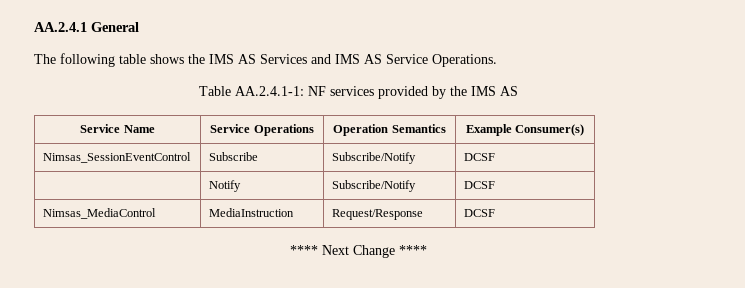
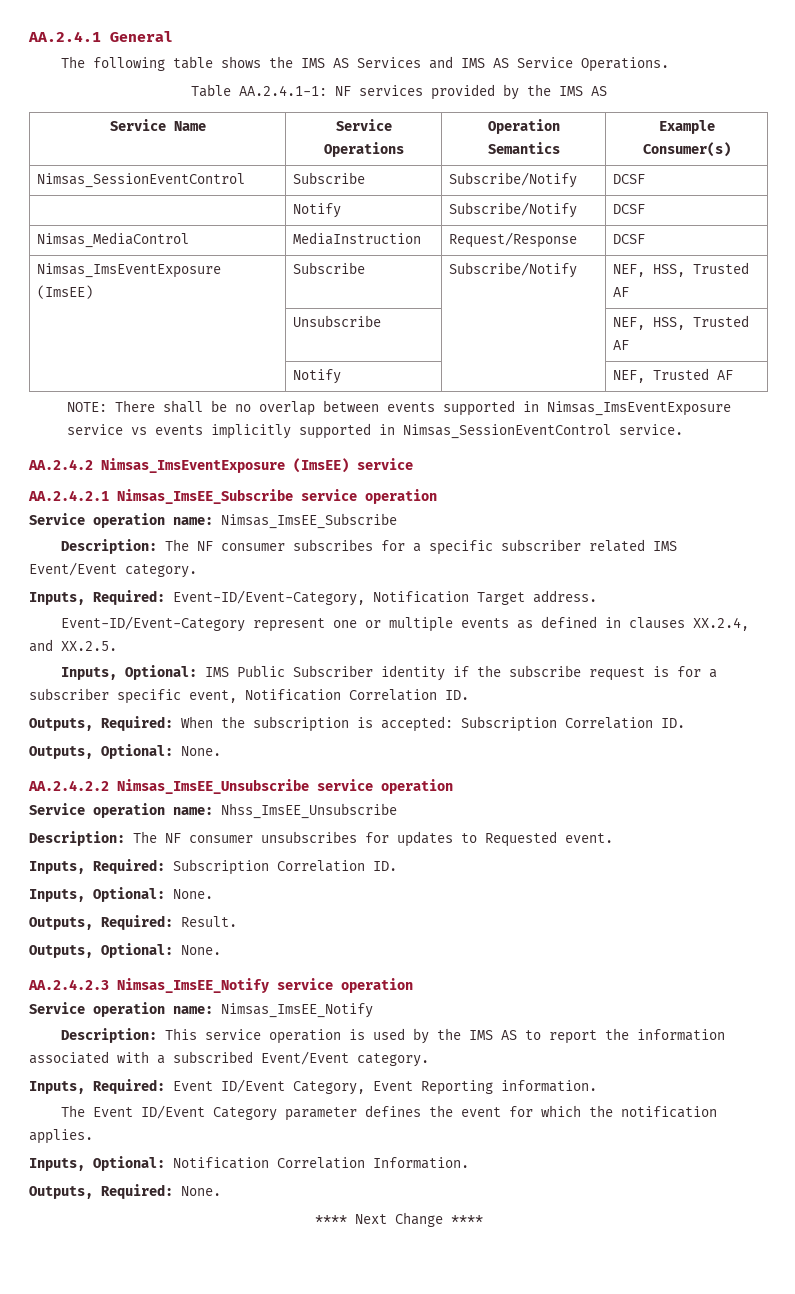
+ Nimsas_ImsEventExposure (ImsEE) | Subscribe | Subscribe/Notify | NEF, HSS, Trusted AF
+ | Unsubscribe | | NEF, HSS, Trusted AF
+ | Notify | | NEF, Trusted AF
+ NOTE: There shall be no overlap between events supported in Nimsas_ImsEventExposure service vs events implicitly supported in Nimsas_SessionEventControl service.
+ AA.2.4.2 Nimsas_ImsEventExposure (ImsEE) service
+ AA.2.4.2.1 Nimsas_ImsEE_Subscribe service operation
+ Service operation name: Nimsas_ImsEE_Subscribe
+ Description: The NF consumer subscribes for a specific subscriber related IMS Event/Event category.
+ Inputs, Required: Event-ID/Event-Category, Notification Target address.
+ Event-ID/Event-Category represent one or multiple events as defined in clauses XX.2.4, and XX.2.5.
+ Inputs, Optional: IMS Public Subscriber identity if the subscribe request is for a subscriber specific event, Notification Correlation ID.
+ Outputs, Required: When the subscription is accepted: Subscription Correlation ID.
+ Outputs, Optional: None.
+ AA.2.4.2.2 Nimsas_ImsEE_Unsubscribe service operation
+ Service operation name: Nhss_ImsEE_Unsubscribe
+ Description: The NF consumer unsubscribes for updates to Requested event.
+ Inputs, Required: Subscription Correlation ID.
+ Inputs, Optional: None.
+ Outputs, Required: Result.
+ Outputs, Optional: None.
+ AA.2.4.2.3 Nimsas_ImsEE_Notify service operation
+ Service operation name: Nimsas_ImsEE_Notify
+ Description: This service operation is used by the IMS AS to report the information associated with a subscribed Event/Event category.
+ Inputs, Required: Event ID/Event Category, Event Reporting information.
+ The Event ID/Event Category parameter defines the event for which the notification applies.
+ Inputs, Optional: Notification Correlation Information.
+ Outputs, Required: None.

